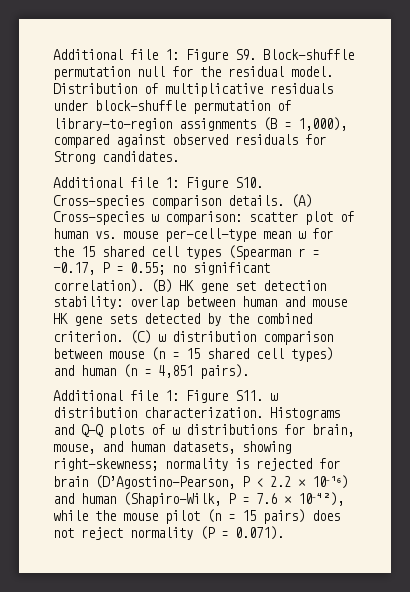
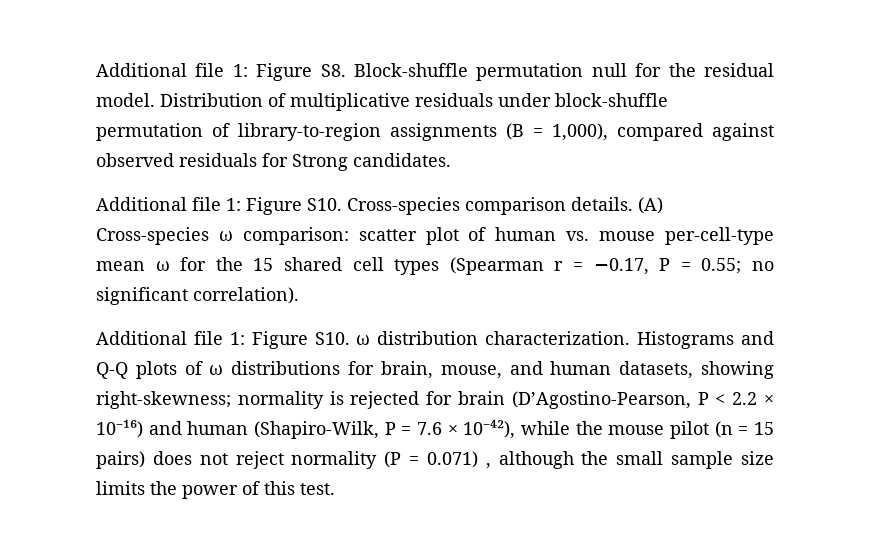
- Additional file 1: Figure S9. Block-shuffle permutation null for the residual model.
+ Additional file 1: Figure S8. Block-shuffle permutation null for the residual model.
- (A) Cross-species ω comparison: scatter plot of human vs. mouse per-cell-type mean ω for the 15 shared cell types (Spearman r = −0.17, P = 0.55; no significant correlation). (B) HK gene set detection stability: overlap between human and mouse HK gene sets detected by the combined criterion. (C) ω distribution comparison between mouse (n = 15 shared cell types) and human (n = 4,851 pairs).
- Additional file 1: Figure S11. ω distribution characterization.
+ (A) Cross-species ω comparison: scatter plot of human vs. mouse per-cell-type mean ω for the 15 shared cell types (Spearman r = −0.17, P = 0.55; no significant correlation).
+ Additional file 1: Figure S10. ω distribution characterization.
- Histograms and Q-Q plots of ω distributions for brain, mouse, and human datasets, showing right-skewness; normality is rejected for brain (D’Agostino-Pearson, P < 2.2 × 10⁻¹⁶) and human (Shapiro-Wilk, P = 7.6 × 10⁻⁴²), while the mouse pilot (n = 15 pairs) does not reject normality (P = 0.071).
+ Histograms and Q-Q plots of ω distributions for brain, mouse, and human datasets, showing right-skewness; normality is rejected for brain (D’Agostino-Pearson, P < 2.2 × 10⁻¹⁶) and human (Shapiro-Wilk, P = 7.6 × 10⁻⁴²), while the mouse pilot (n = 15 pairs) does not reject normality (P = 0.071) , although the small sample size limits the power of this test.

